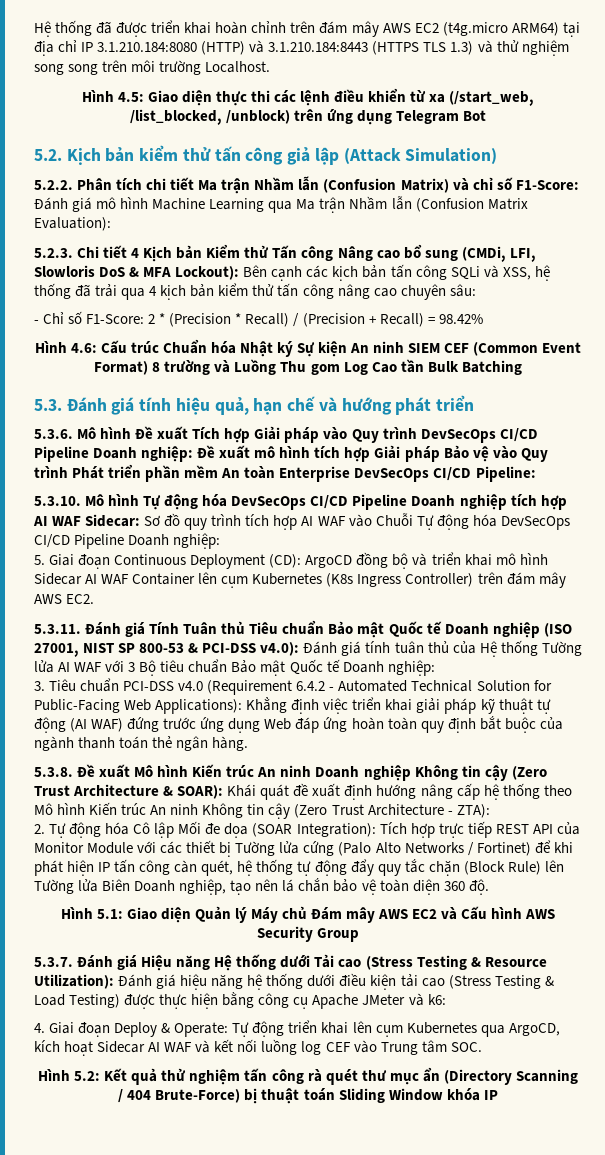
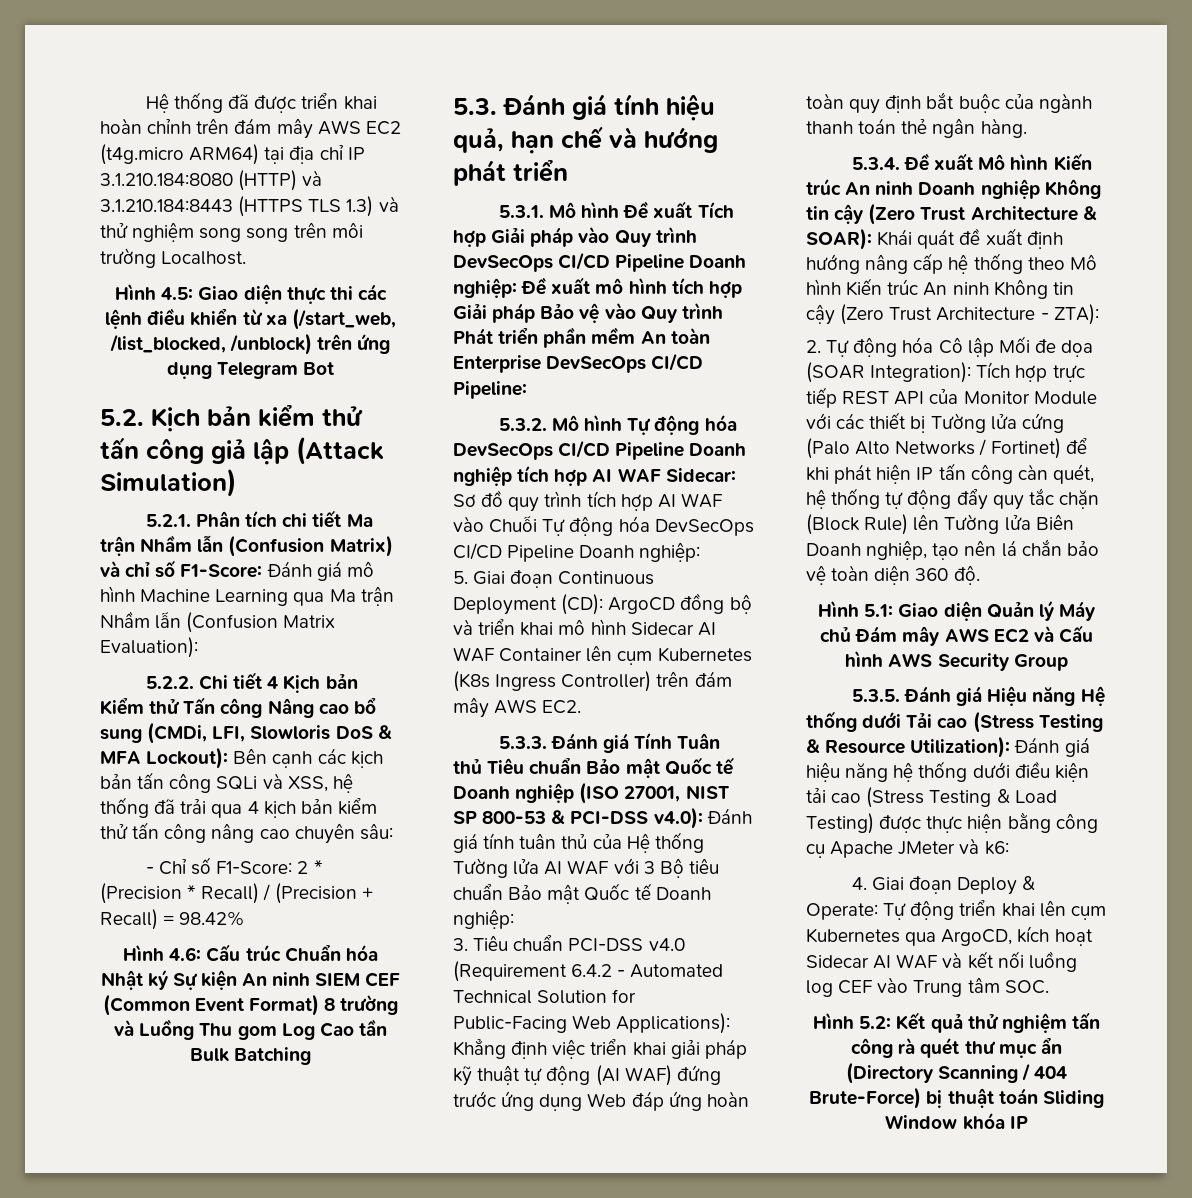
- 5.2.2. Phân tích chi tiết Ma trận Nhầm lẫn (Confusion Matrix) và chỉ số F1-Score: Đánh giá mô hình Machine Learning qua Ma trận Nhầm lẫn (Confusion Matrix Evaluation):
+ 5.2.1. Phân tích chi tiết Ma trận Nhầm lẫn (Confusion Matrix) và chỉ số F1-Score: Đánh giá mô hình Machine Learning qua Ma trận Nhầm lẫn (Confusion Matrix Evaluation):
- 5.2.3. Chi tiết 4 Kịch bản Kiểm thử Tấn công Nâng cao bổ sung (CMDi, LFI, Slowloris DoS & MFA Lockout): Bên cạnh các kịch bản tấn công SQLi và XSS, hệ thống đã trải qua 4 kịch bản kiểm thử tấn công nâng cao chuyên sâu:
+ 5.2.2. Chi tiết 4 Kịch bản Kiểm thử Tấn công Nâng cao bổ sung (CMDi, LFI, Slowloris DoS & MFA Lockout): Bên cạnh các kịch bản tấn công SQLi và XSS, hệ thống đã trải qua 4 kịch bản kiểm thử tấn công nâng cao chuyên sâu:
- 5.3.6. Mô hình Đề xuất Tích hợp Giải pháp vào Quy trình DevSecOps CI/CD Pipeline Doanh nghiệp: Đề xuất mô hình tích hợp Giải pháp Bảo vệ vào Quy trình Phát triển phần mềm An toàn Enterprise DevSecOps CI/CD Pipeline:
+ 5.3.1. Mô hình Đề xuất Tích hợp Giải pháp vào Quy trình DevSecOps CI/CD Pipeline Doanh nghiệp: Đề xuất mô hình tích hợp Giải pháp Bảo vệ vào Quy trình Phát triển phần mềm An toàn Enterprise DevSecOps CI/CD Pipeline:
- 5.3.10. Mô hình Tự động hóa DevSecOps CI/CD Pipeline Doanh nghiệp tích hợp AI WAF Sidecar: Sơ đồ quy trình tích hợp AI WAF vào Chuỗi Tự động hóa DevSecOps CI/CD Pipeline Doanh nghiệp:
+ 5.3.2. Mô hình Tự động hóa DevSecOps CI/CD Pipeline Doanh nghiệp tích hợp AI WAF Sidecar: Sơ đồ quy trình tích hợp AI WAF vào Chuỗi Tự động hóa DevSecOps CI/CD Pipeline Doanh nghiệp:
- 5.3.11. Đánh giá Tính Tuân thủ Tiêu chuẩn Bảo mật Quốc tế Doanh nghiệp (ISO 27001, NIST SP 800-53 & PCI-DSS v4.0): Đánh giá tính tuân thủ của Hệ thống Tường lửa AI WAF với 3 Bộ tiêu chuẩn Bảo mật Quốc tế Doanh nghiệp:
+ 5.3.3. Đánh giá Tính Tuân thủ Tiêu chuẩn Bảo mật Quốc tế Doanh nghiệp (ISO 27001, NIST SP 800-53 & PCI-DSS v4.0): Đánh giá tính tuân thủ của Hệ thống Tường lửa AI WAF với 3 Bộ tiêu chuẩn Bảo mật Quốc tế Doanh nghiệp:
- 5.3.8. Đề xuất Mô hình Kiến trúc An ninh Doanh nghiệp Không tin cậy (Zero Trust Architecture & SOAR): Khái quát đề xuất định hướng nâng cấp hệ thống theo Mô hình Kiến trúc An ninh Không tin cậy (Zero Trust Architecture - ZTA):
+ 5.3.4. Đề xuất Mô hình Kiến trúc An ninh Doanh nghiệp Không tin cậy (Zero Trust Architecture & SOAR): Khái quát đề xuất định hướng nâng cấp hệ thống theo Mô hình Kiến trúc An ninh Không tin cậy (Zero Trust Architecture - ZTA):
- 5.3.7. Đánh giá Hiệu năng Hệ thống dưới Tải cao (Stress Testing & Resource Utilization): Đánh giá hiệu năng hệ thống dưới điều kiện tải cao (Stress Testing & Load Testing) được thực hiện bằng công cụ Apache JMeter và k6:
+ 5.3.5. Đánh giá Hiệu năng Hệ thống dưới Tải cao (Stress Testing & Resource Utilization): Đánh giá hiệu năng hệ thống dưới điều kiện tải cao (Stress Testing & Load Testing) được thực hiện bằng công cụ Apache JMeter và k6:

